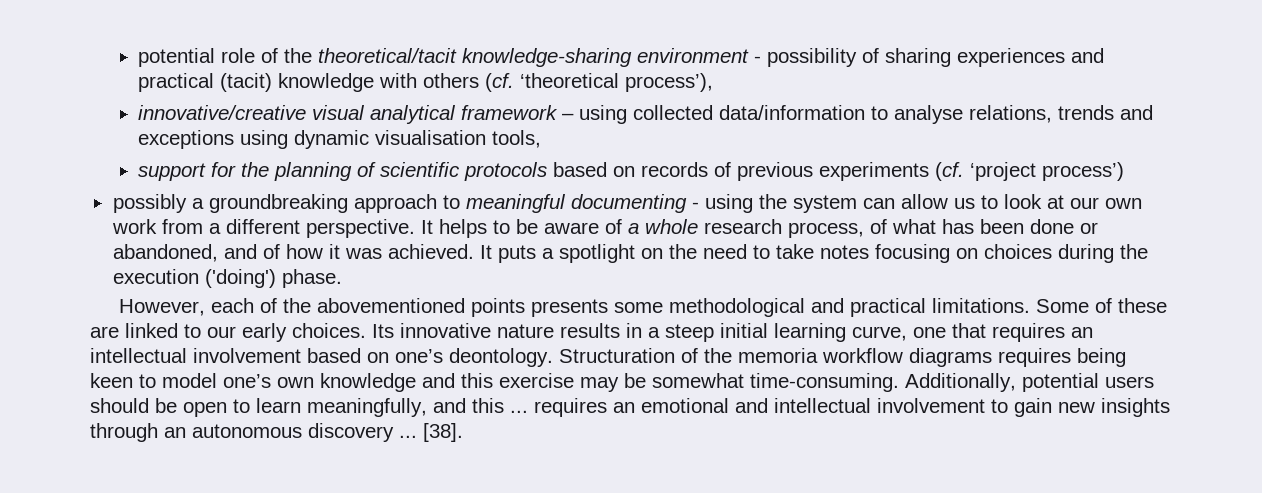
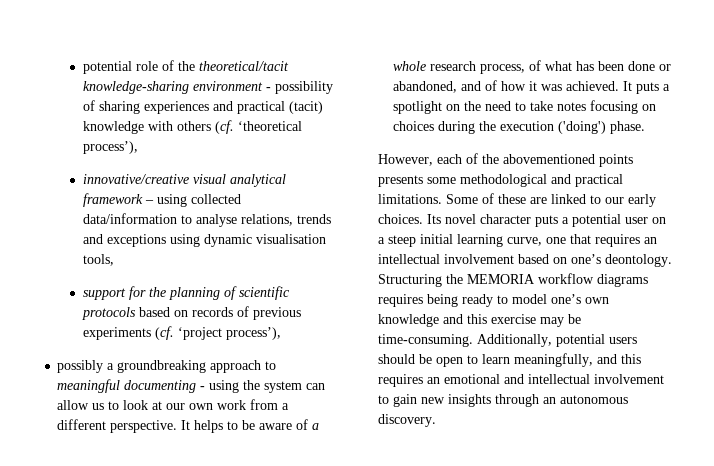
- support for the planning of scientific protocols based on records of previous experiments (cf. ‘project process’)
+ support for the planning of scientific protocols based on records of previous experiments (cf. ‘project process’),
- Its innovative nature results in a steep initial learning curve, one that requires an intellectual involvement based on one’s deontology.
+ Its novel character puts a potential user on a steep initial learning curve, one that requires an intellectual involvement based on one’s deontology.
- Structuration of the memoria workflow diagrams requires being keen to model one’s own knowledge and this exercise may be somewhat time-consuming.
+ Structuring the MEMORIA workflow diagrams requires being ready to model one’s own knowledge and this exercise may be time-consuming.
- Additionally, potential users should be open to learn meaningfully, and this ... requires an emotional and intellectual involvement to gain new insights through an autonomous discovery ... [38].
+ Additionally, potential users should be open to learn meaningfully, and this requires an emotional and intellectual involvement to gain new insights through an autonomous discovery.

